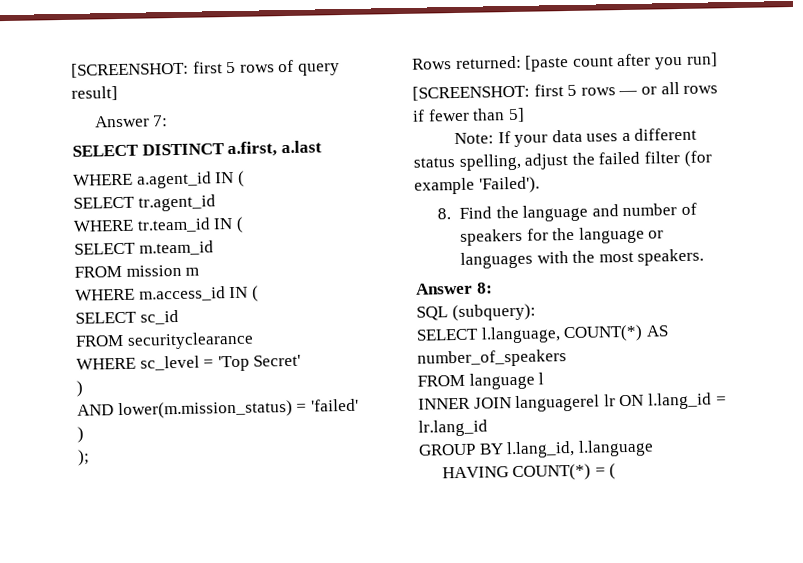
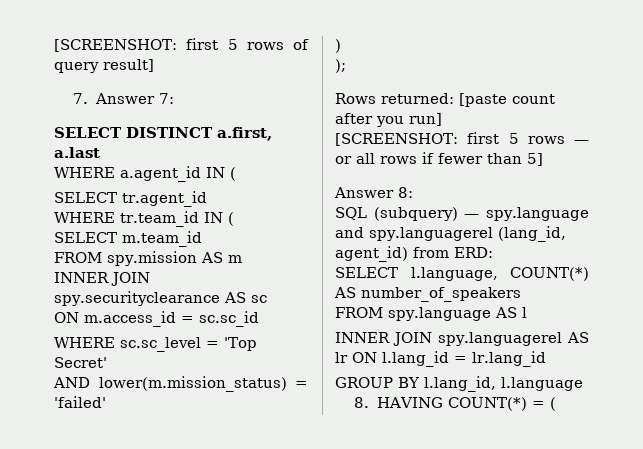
- Answer 7:
+ 7. Answer 7:
- FROM mission m
+ FROM spy.mission AS m
- WHERE m.access_id IN (
- SELECT sc_id
- FROM securityclearance
- WHERE sc_level = 'Top Secret'
- )
+ INNER JOIN spy.securityclearance AS sc
+ ON m.access_id = sc.sc_id
+ WHERE sc.sc_level = 'Top Secret'
- Note: If your data uses a different status spelling, adjust the failed filter (for example 'Failed').
- 8. Find the language and number of speakers for the language or languages with the most speakers.
  Answer 8:
- SQL (subquery):
+ SQL (subquery) — spy.language and spy.languagerel (lang_id, agent_id) from ERD:
- FROM language l
+ FROM spy.language AS l
- INNER JOIN languagerel lr ON l.lang_id = lr.lang_id
+ INNER JOIN spy.languagerel AS lr ON l.lang_id = lr.lang_id
- HAVING COUNT(*) = (
+ 8. HAVING COUNT(*) = (

